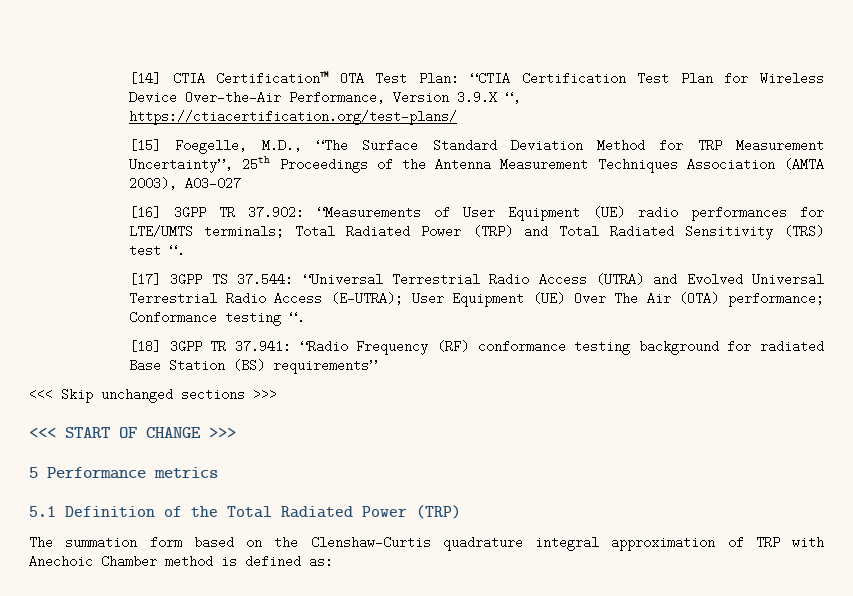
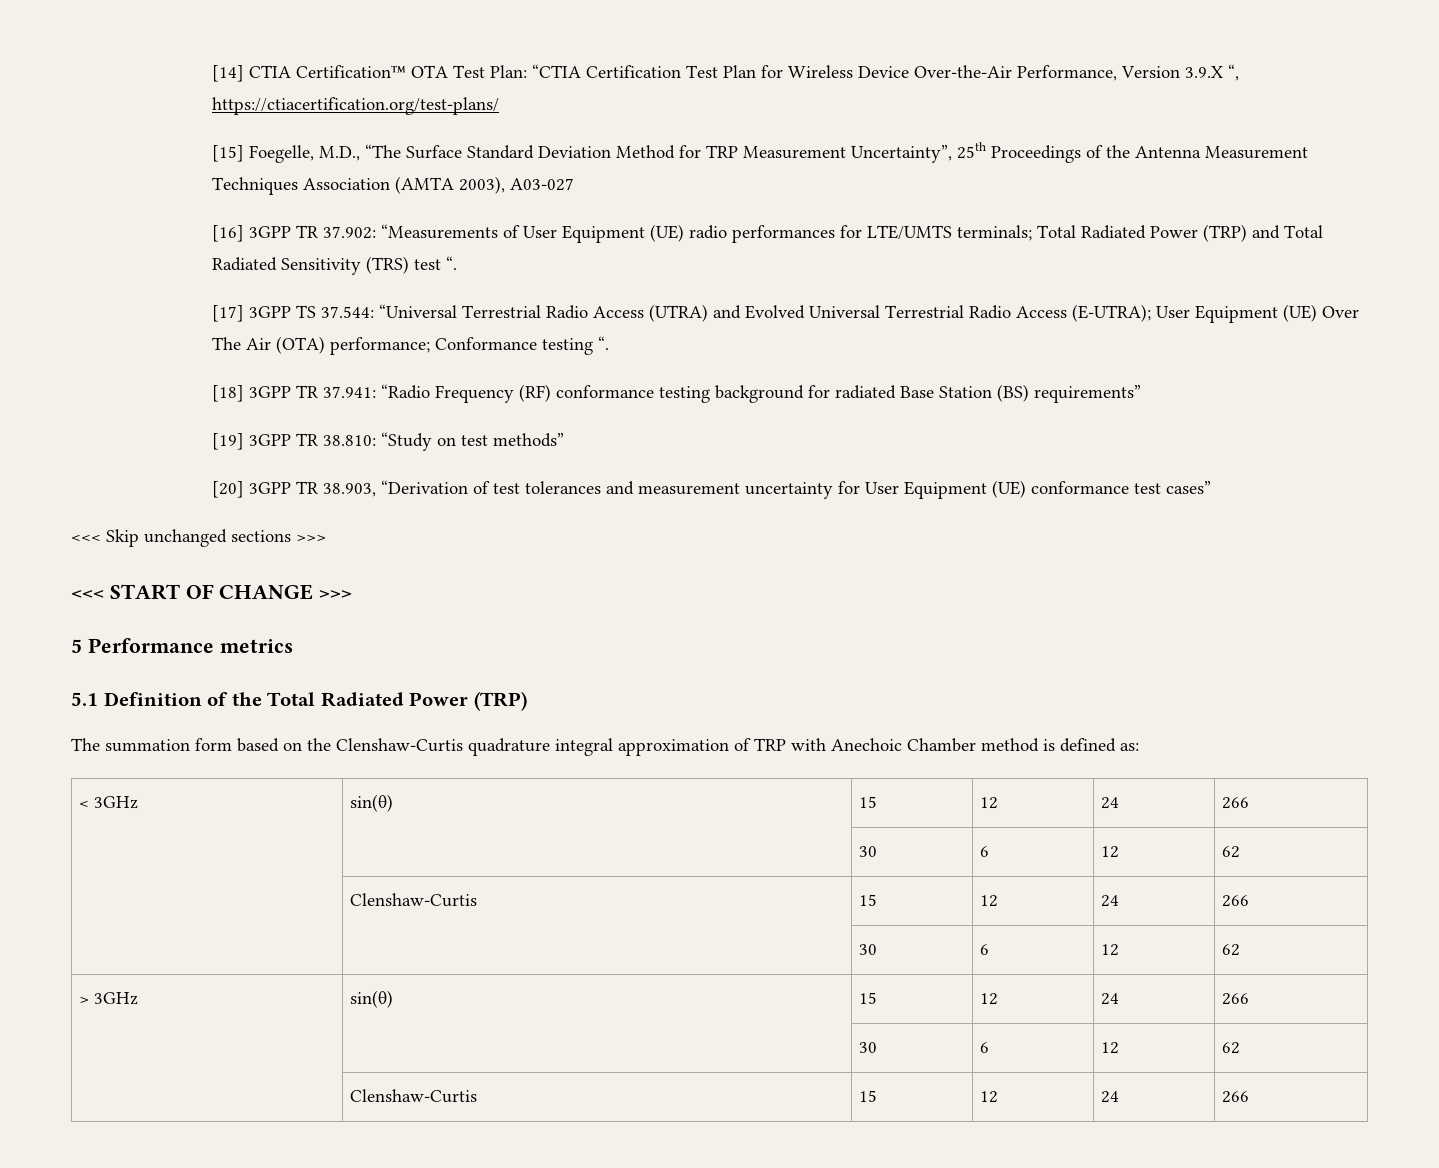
+ [19] 3GPP TR 38.810: “Study on test methods”
+ [20] 3GPP TR 38.903, “Derivation of test tolerances and measurement uncertainty for User Equipment (UE) conformance test cases”
+ < 3GHz | sin(θ) | 15 | 12 | 24 | 266
+ | | 30 | 6 | 12 | 62
+ | Clenshaw-Curtis | 15 | 12 | 24 | 266
+ | | 30 | 6 | 12 | 62
+ > 3GHz | sin(θ) | 15 | 12 | 24 | 266
+ | | 30 | 6 | 12 | 62
+ | Clenshaw-Curtis | 15 | 12 | 24 | 266

